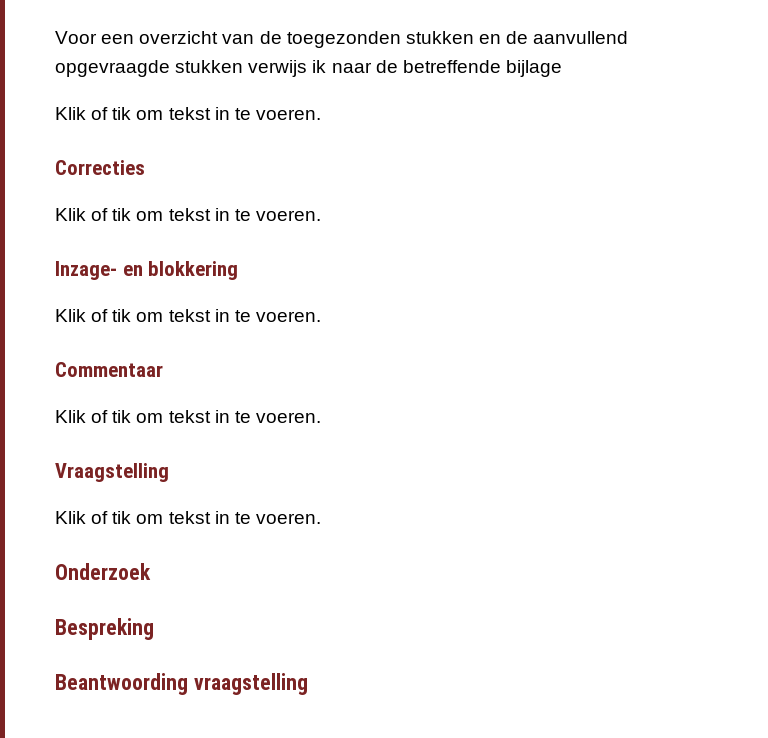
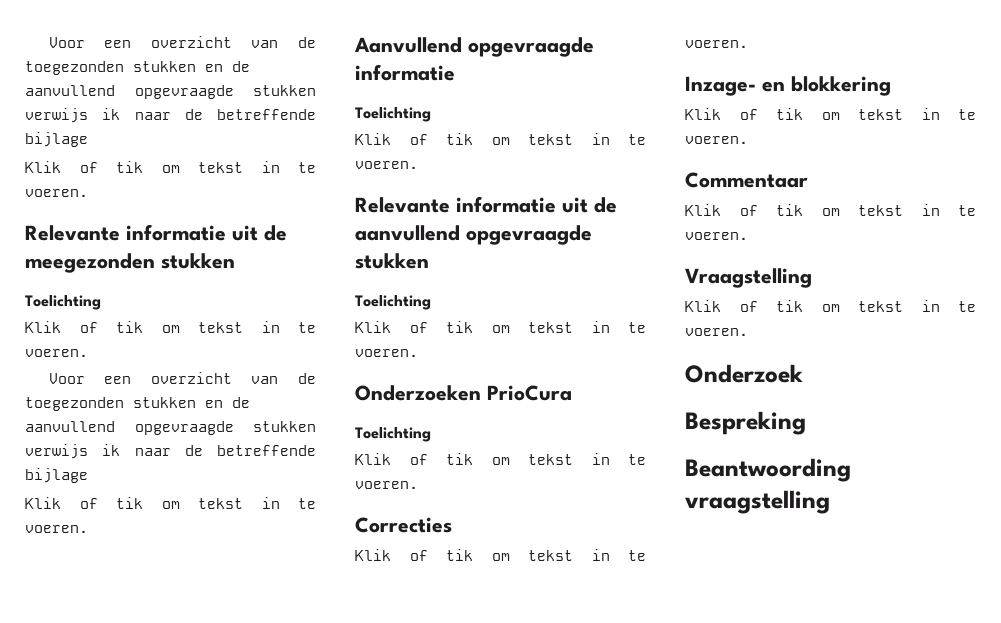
+ Relevante informatie uit de meegezonden stukken
+ Toelichting
+ Klik of tik om tekst in te voeren.
+ Voor een overzicht van de toegezonden stukken en de aanvullend opgevraagde stukken verwijs ik naar de betreffende bijlage
+ Klik of tik om tekst in te voeren.
+ Aanvullend opgevraagde informatie
+ Toelichting
+ Klik of tik om tekst in te voeren.
+ Relevante informatie uit de aanvullend opgevraagde stukken
+ Toelichting
+ Klik of tik om tekst in te voeren.
+ Onderzoeken PrioCura
+ Toelichting
+ Klik of tik om tekst in te voeren.

